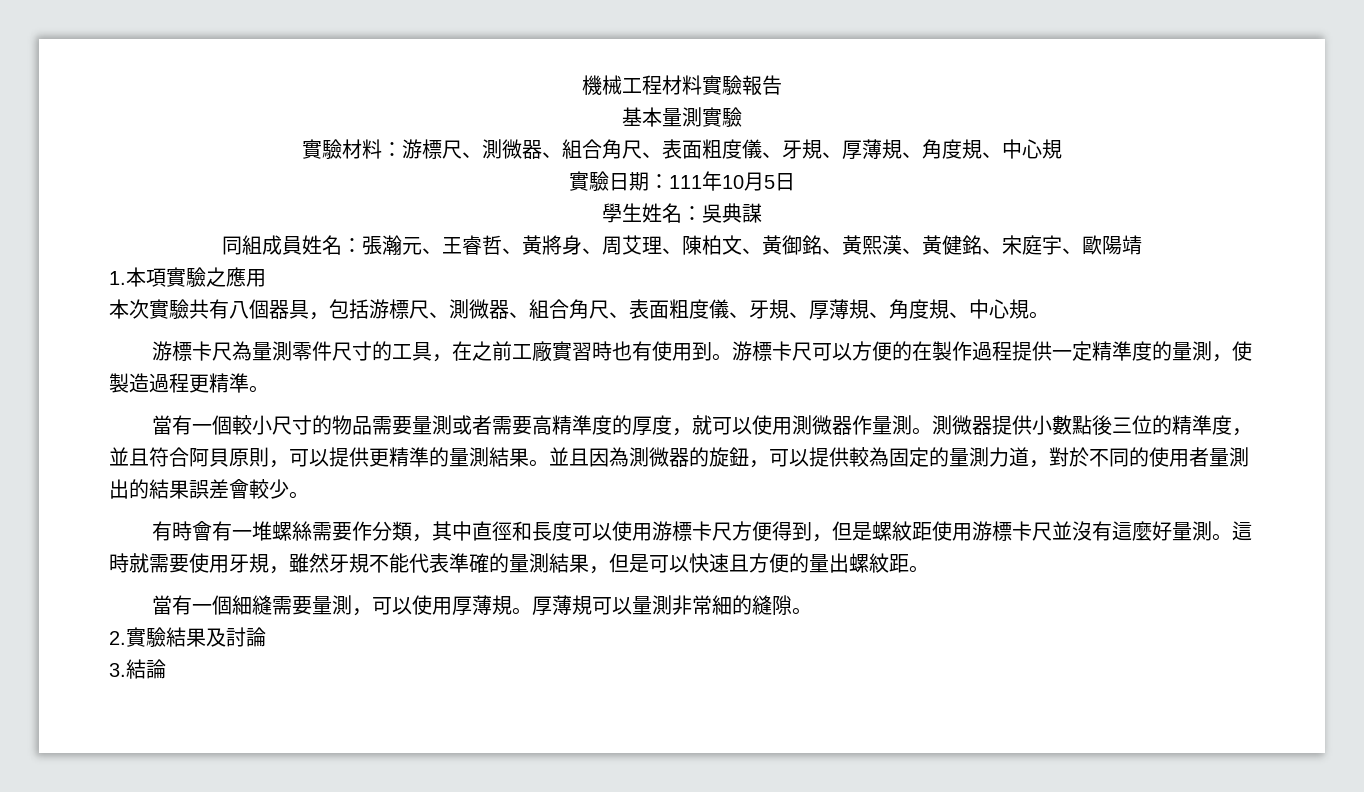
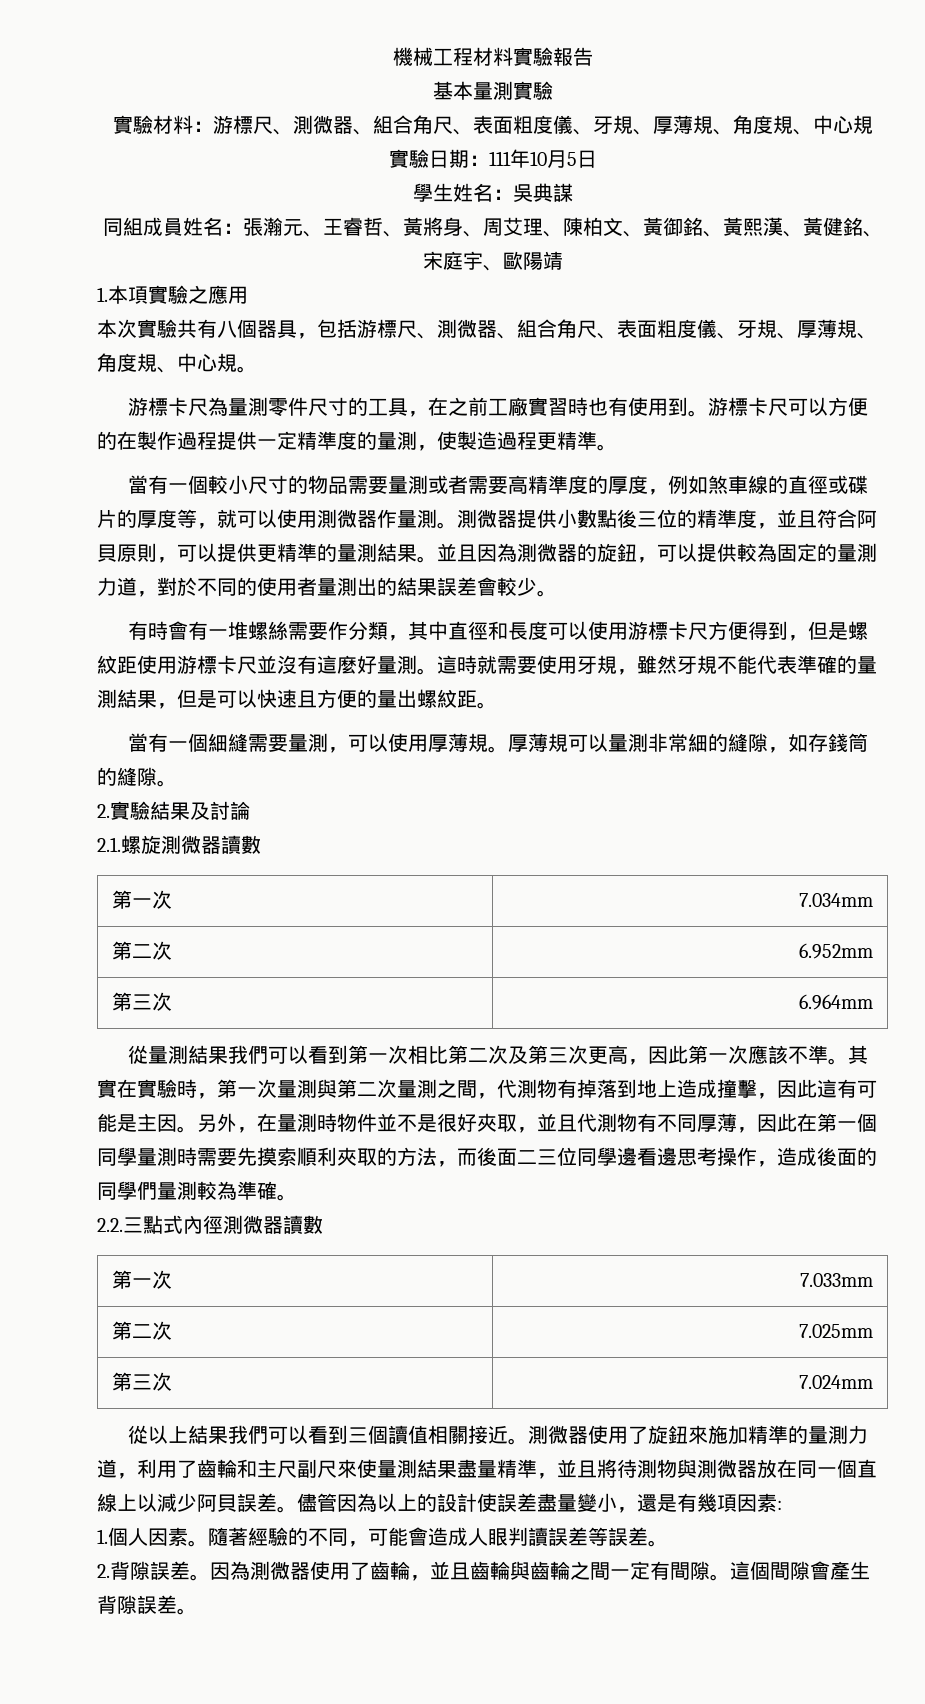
- 當有一個較小尺寸的物品需要量測或者需要高精準度的厚度，就可以使用測微器作量測。
+ 當有一個較小尺寸的物品需要量測或者需要高精準度的厚度，例如煞車線的直徑或碟片的厚度等，就可以使用測微器作量測。
- 厚薄規可以量測非常細的縫隙。
+ 厚薄規可以量測非常細的縫隙，如存錢筒的縫隙。
- 3.結論
+ 2.1.螺旋測微器讀數
+ 第一次 | 7.034mm
+ 第二次 | 6.952mm
+ 第三次 | 6.964mm
+ 從量測結果我們可以看到第一次相比第二次及第三次更高，因此第一次應該不準。其實在實驗時，第一次量測與第二次量測之間，代測物有掉落到地上造成撞擊，因此這有可能是主因。另外，在量測時物件並不是很好夾取，並且代測物有不同厚薄，因此在第一個同學量測時需要先摸索順利夾取的方法，而後面二三位同學邊看邊思考操作，造成後面的同學們量測較為準確。
+ 2.2.三點式內徑測微器讀數
+ 第一次 | 7.033mm
+ 第二次 | 7.025mm
+ 第三次 | 7.024mm
+ 從以上結果我們可以看到三個讀值相關接近。測微器使用了旋鈕來施加精準的量測力道，利用了齒輪和主尺副尺來使量測結果盡量精準，並且將待測物與測微器放在同一個直線上以減少阿貝誤差。儘管因為以上的設計使誤差盡量變小，還是有幾項因素:
+ 1.個人因素。隨著經驗的不同，可能會造成人眼判讀誤差等誤差。
+ 2.背隙誤差。因為測微器使用了齒輪，並且齒輪與齒輪之間一定有間隙。這個間隙會產生背隙誤差。

